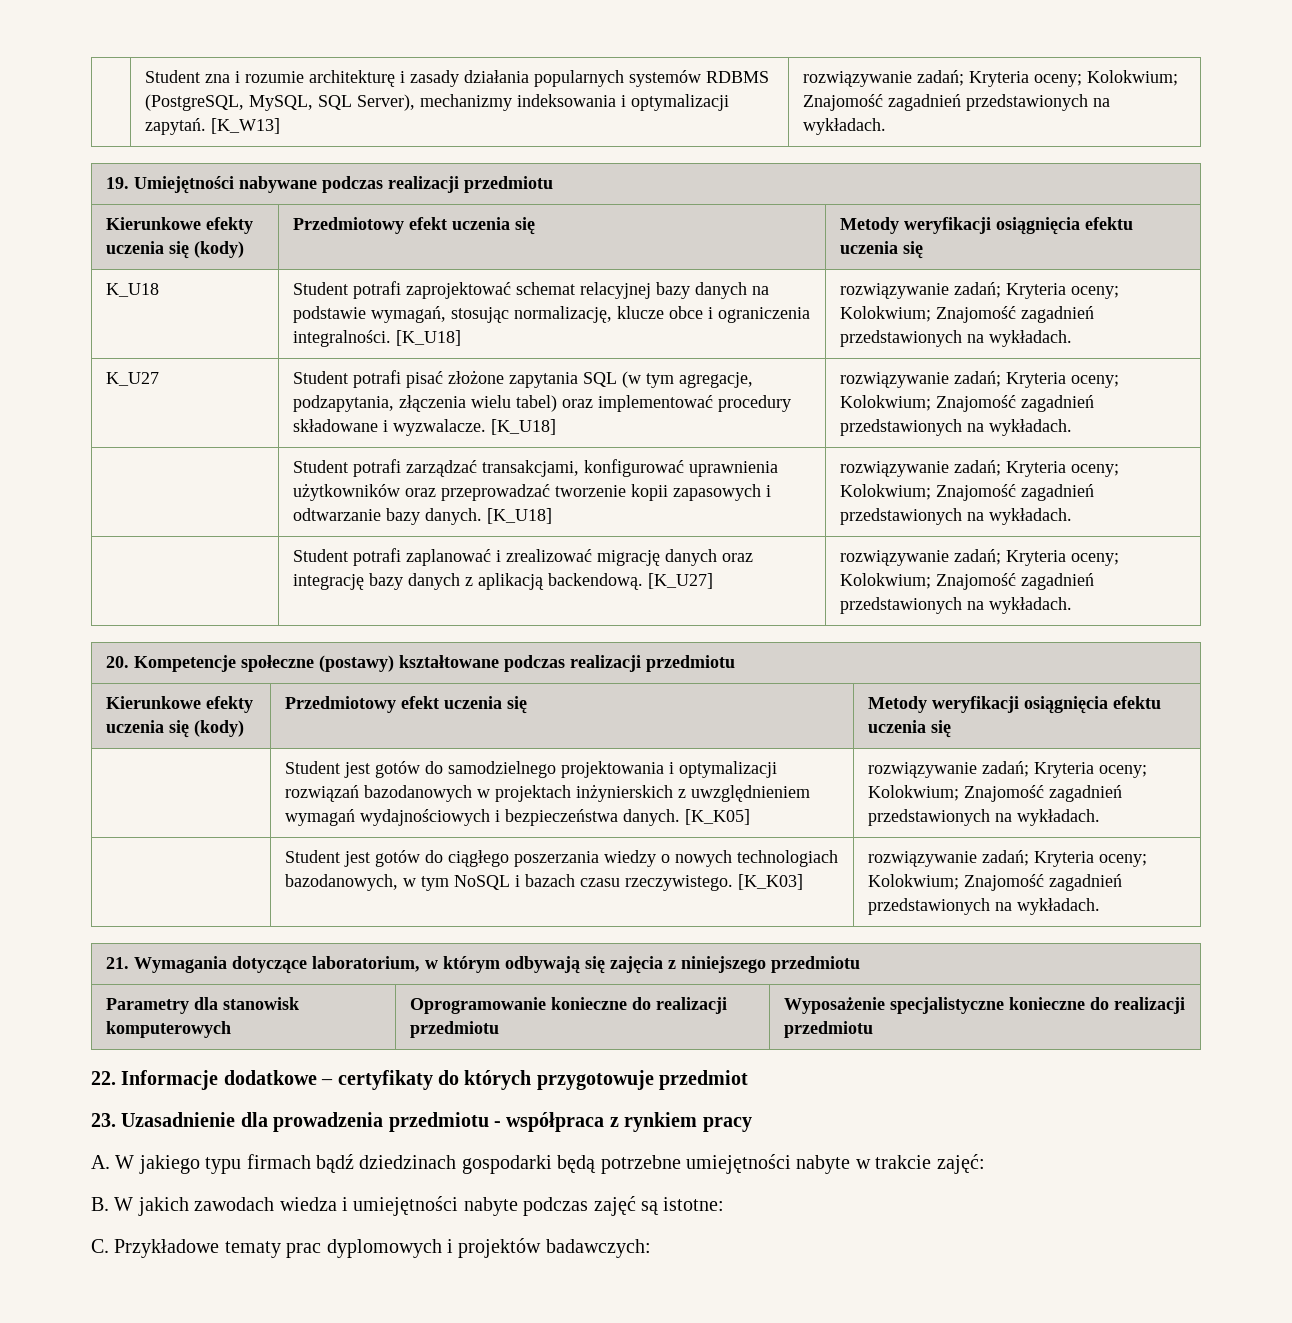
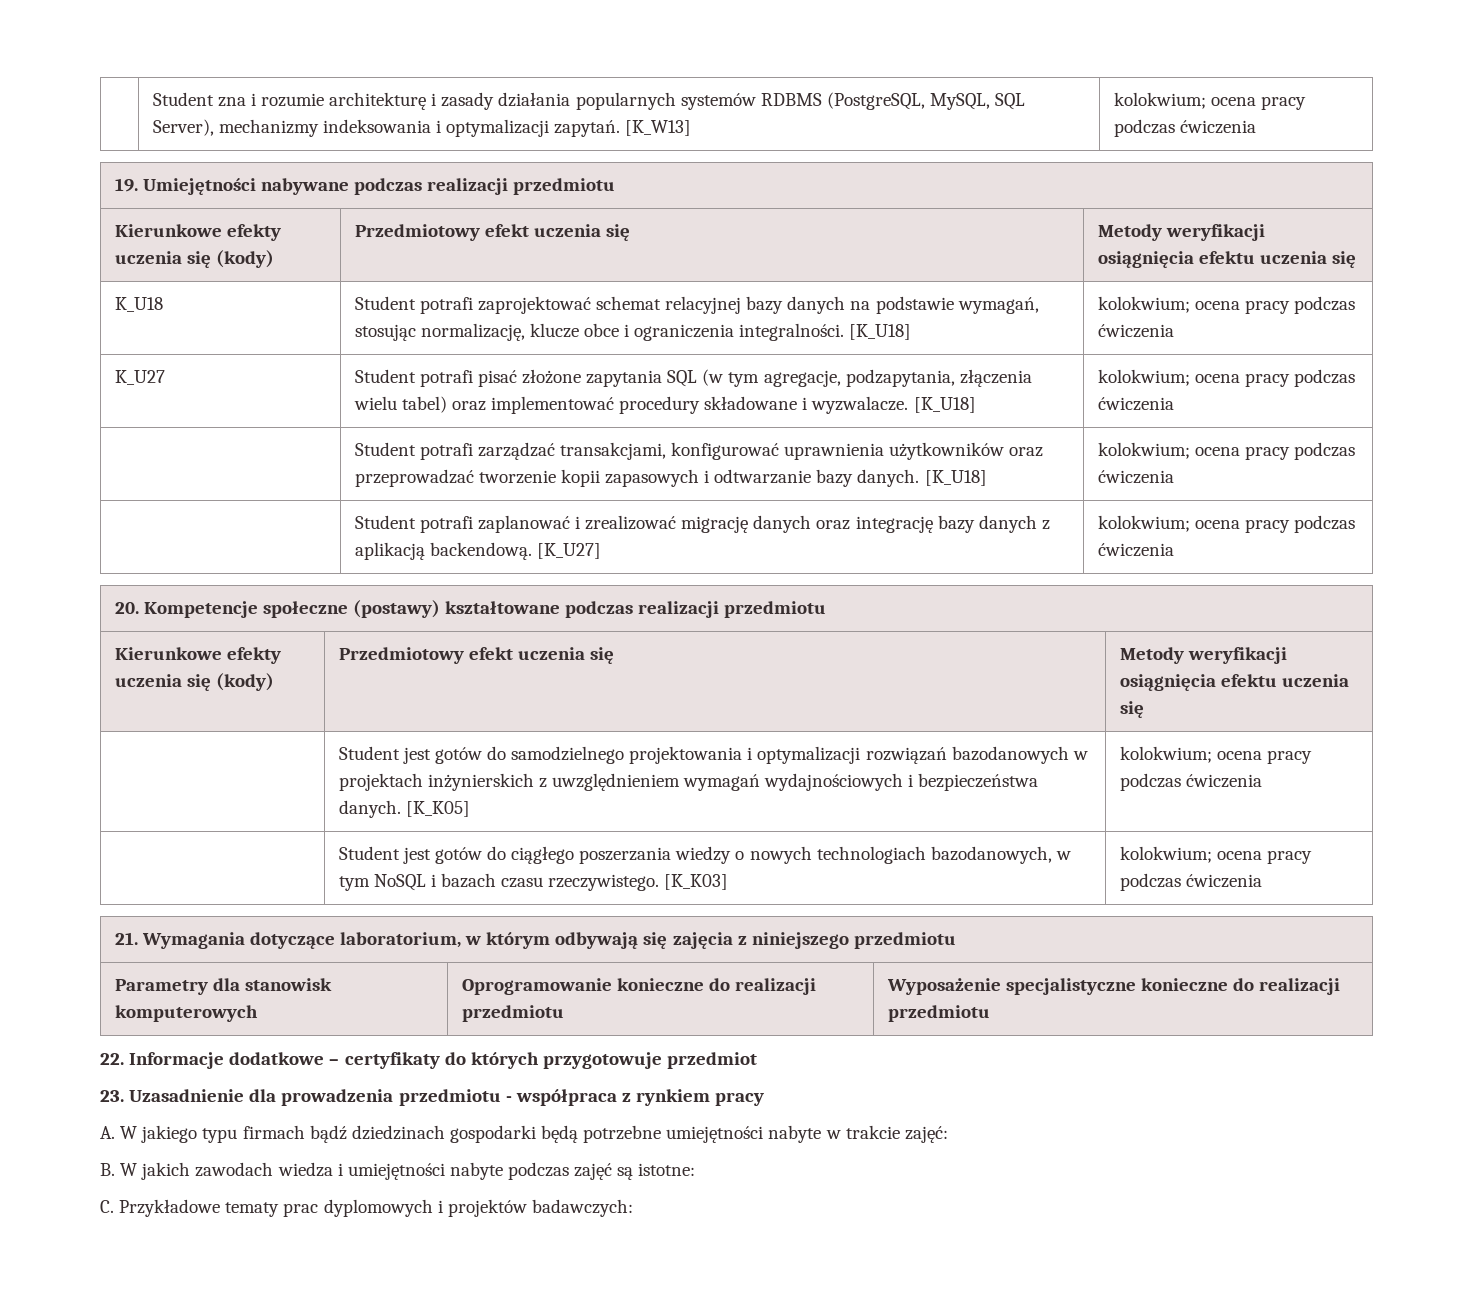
- | Student zna i rozumie architekturę i zasady działania popularnych systemów RDBMS (PostgreSQL, MySQL, SQL Server), mechanizmy indeksowania i optymalizacji zapytań. [K_W13] | rozwiązywanie zadań; Kryteria oceny; Kolokwium; Znajomość zagadnień przedstawionych na wykładach.
+ | Student zna i rozumie architekturę i zasady działania popularnych systemów RDBMS (PostgreSQL, MySQL, SQL Server), mechanizmy indeksowania i optymalizacji zapytań. [K_W13] | kolokwium; ocena pracy podczas ćwiczenia
- K_U18 | Student potrafi zaprojektować schemat relacyjnej bazy danych na podstawie wymagań, stosując normalizację, klucze obce i ograniczenia integralności. [K_U18] | rozwiązywanie zadań; Kryteria oceny; Kolokwium; Znajomość zagadnień przedstawionych na wykładach.
+ K_U18 | Student potrafi zaprojektować schemat relacyjnej bazy danych na podstawie wymagań, stosując normalizację, klucze obce i ograniczenia integralności. [K_U18] | kolokwium; ocena pracy podczas ćwiczenia
- K_U27 | Student potrafi pisać złożone zapytania SQL (w tym agregacje, podzapytania, złączenia wielu tabel) oraz implementować procedury składowane i wyzwalacze. [K_U18] | rozwiązywanie zadań; Kryteria oceny; Kolokwium; Znajomość zagadnień przedstawionych na wykładach.
+ K_U27 | Student potrafi pisać złożone zapytania SQL (w tym agregacje, podzapytania, złączenia wielu tabel) oraz implementować procedury składowane i wyzwalacze. [K_U18] | kolokwium; ocena pracy podczas ćwiczenia
- | Student potrafi zarządzać transakcjami, konfigurować uprawnienia użytkowników oraz przeprowadzać tworzenie kopii zapasowych i odtwarzanie bazy danych. [K_U18] | rozwiązywanie zadań; Kryteria oceny; Kolokwium; Znajomość zagadnień przedstawionych na wykładach.
+ | Student potrafi zarządzać transakcjami, konfigurować uprawnienia użytkowników oraz przeprowadzać tworzenie kopii zapasowych i odtwarzanie bazy danych. [K_U18] | kolokwium; ocena pracy podczas ćwiczenia
- | Student potrafi zaplanować i zrealizować migrację danych oraz integrację bazy danych z aplikacją backendową. [K_U27] | rozwiązywanie zadań; Kryteria oceny; Kolokwium; Znajomość zagadnień przedstawionych na wykładach.
+ | Student potrafi zaplanować i zrealizować migrację danych oraz integrację bazy danych z aplikacją backendową. [K_U27] | kolokwium; ocena pracy podczas ćwiczenia
- | Student jest gotów do samodzielnego projektowania i optymalizacji rozwiązań bazodanowych w projektach inżynierskich z uwzględnieniem wymagań wydajnościowych i bezpieczeństwa danych. [K_K05] | rozwiązywanie zadań; Kryteria oceny; Kolokwium; Znajomość zagadnień przedstawionych na wykładach.
+ | Student jest gotów do samodzielnego projektowania i optymalizacji rozwiązań bazodanowych w projektach inżynierskich z uwzględnieniem wymagań wydajnościowych i bezpieczeństwa danych. [K_K05] | kolokwium; ocena pracy podczas ćwiczenia
- | Student jest gotów do ciągłego poszerzania wiedzy o nowych technologiach bazodanowych, w tym NoSQL i bazach czasu rzeczywistego. [K_K03] | rozwiązywanie zadań; Kryteria oceny; Kolokwium; Znajomość zagadnień przedstawionych na wykładach.
+ | Student jest gotów do ciągłego poszerzania wiedzy o nowych technologiach bazodanowych, w tym NoSQL i bazach czasu rzeczywistego. [K_K03] | kolokwium; ocena pracy podczas ćwiczenia

